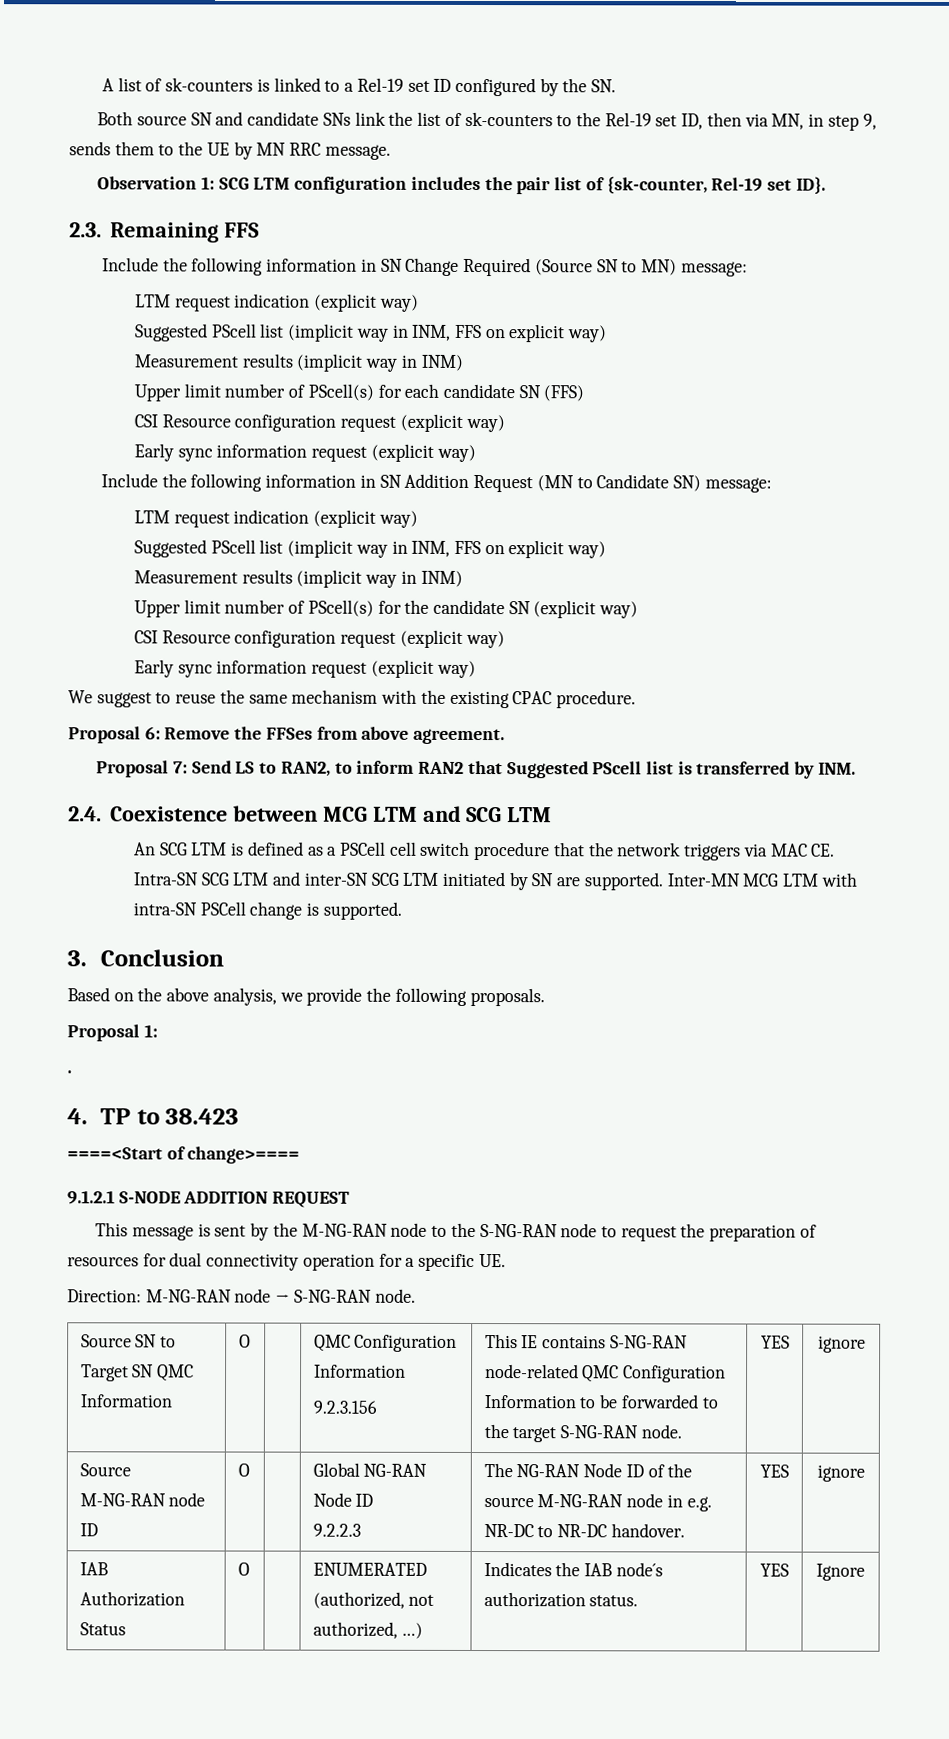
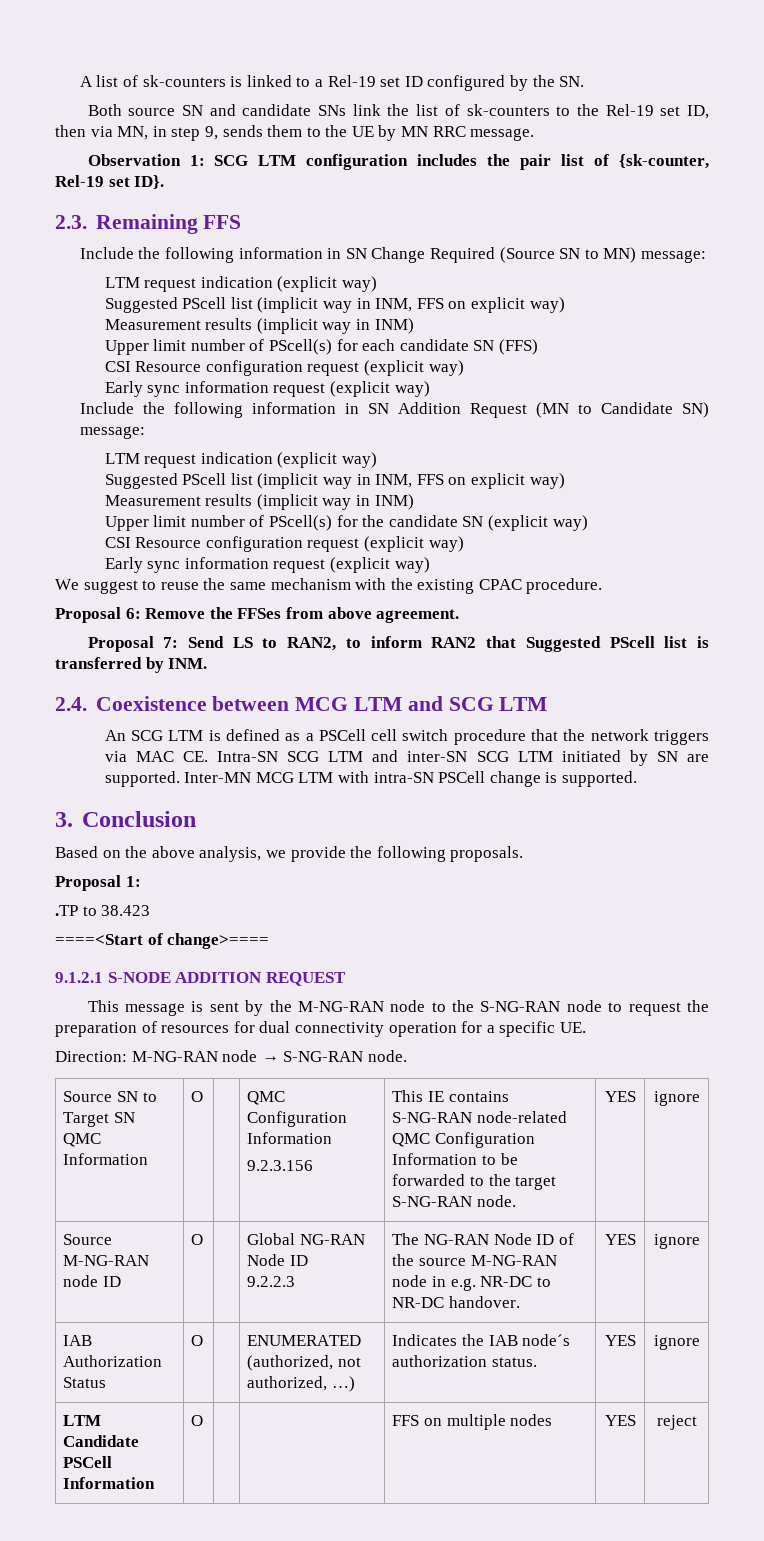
- .
- 4. TP to 38.423
+ .TP to 38.423
- IAB Authorization Status | O | | ENUMERATED (authorized, not authorized, …) | Indicates the IAB node´s authorization status. | YES | Ignore
+ IAB Authorization Status | O | | ENUMERATED (authorized, not authorized, …) | Indicates the IAB node´s authorization status. | YES | ignore
+ LTM Candidate PSCell Information | O | | | FFS on multiple nodes | YES | reject

